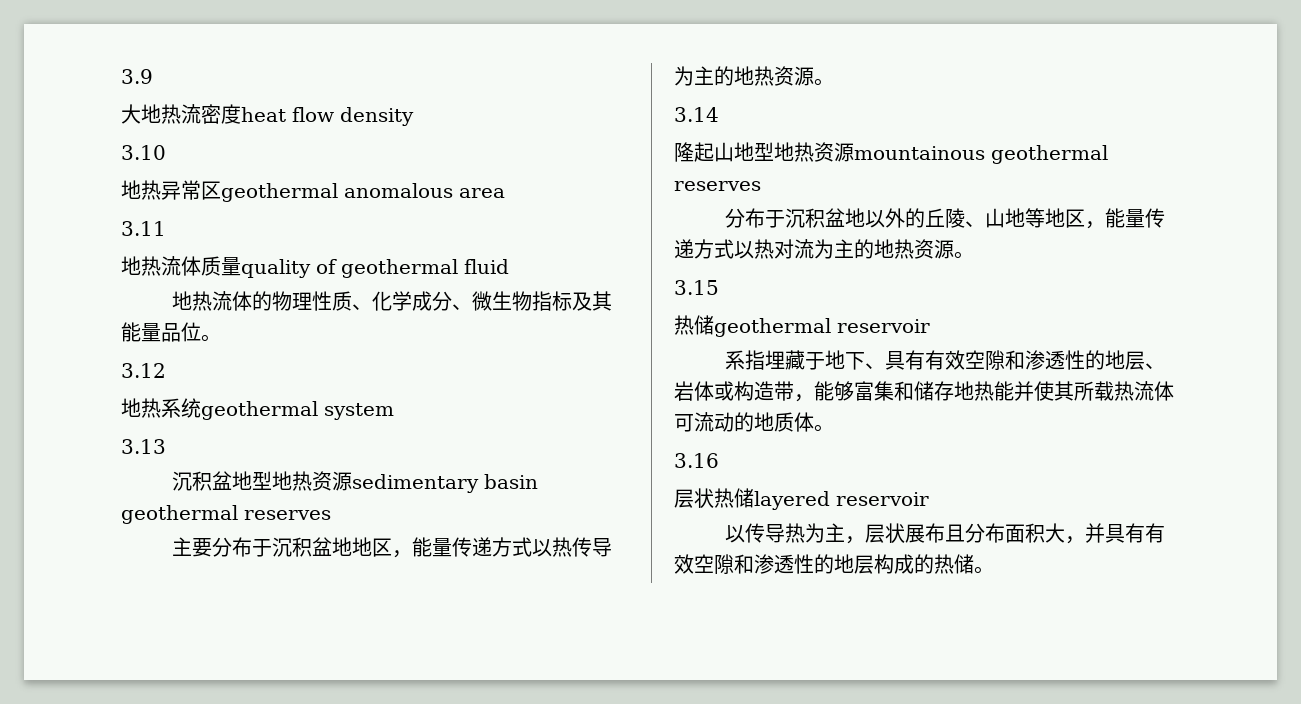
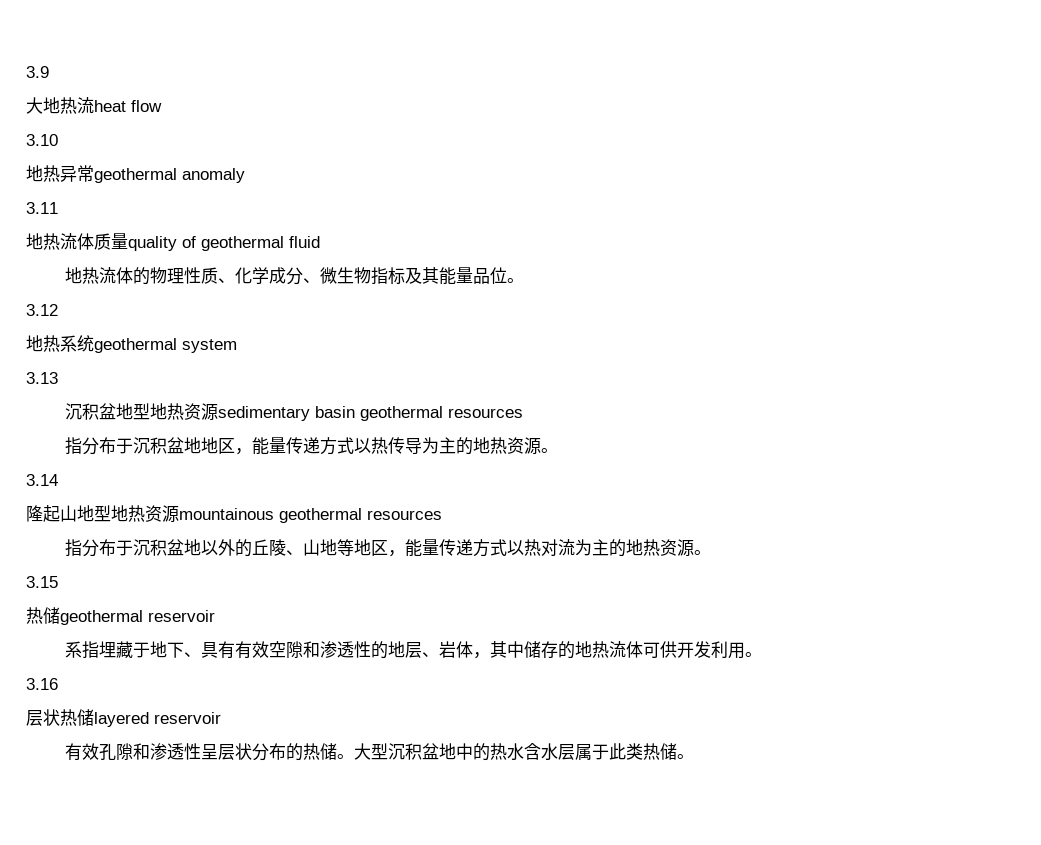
- 大地热流密度heat flow density
+ 大地热流heat flow
- 地热异常区geothermal anomalous area
+ 地热异常geothermal anomaly
- 沉积盆地型地热资源sedimentary basin geothermal reserves
- 主要分布于沉积盆地地区，能量传递方式以热传导为主的地热资源。
+ 沉积盆地型地热资源sedimentary basin geothermal resources
+ 指分布于沉积盆地地区，能量传递方式以热传导为主的地热资源。
- 隆起山地型地热资源mountainous geothermal reserves
- 分布于沉积盆地以外的丘陵、山地等地区，能量传递方式以热对流为主的地热资源。
+ 隆起山地型地热资源mountainous geothermal resources
+ 指分布于沉积盆地以外的丘陵、山地等地区，能量传递方式以热对流为主的地热资源。
- 系指埋藏于地下、具有有效空隙和渗透性的地层、岩体或构造带，能够富集和储存地热能并使其所载热流体可流动的地质体。
+ 系指埋藏于地下、具有有效空隙和渗透性的地层、岩体，其中储存的地热流体可供开发利用。
- 以传导热为主，层状展布且分布面积大，并具有有效空隙和渗透性的地层构成的热储。
+ 有效孔隙和渗透性呈层状分布的热储。大型沉积盆地中的热水含水层属于此类热储。

